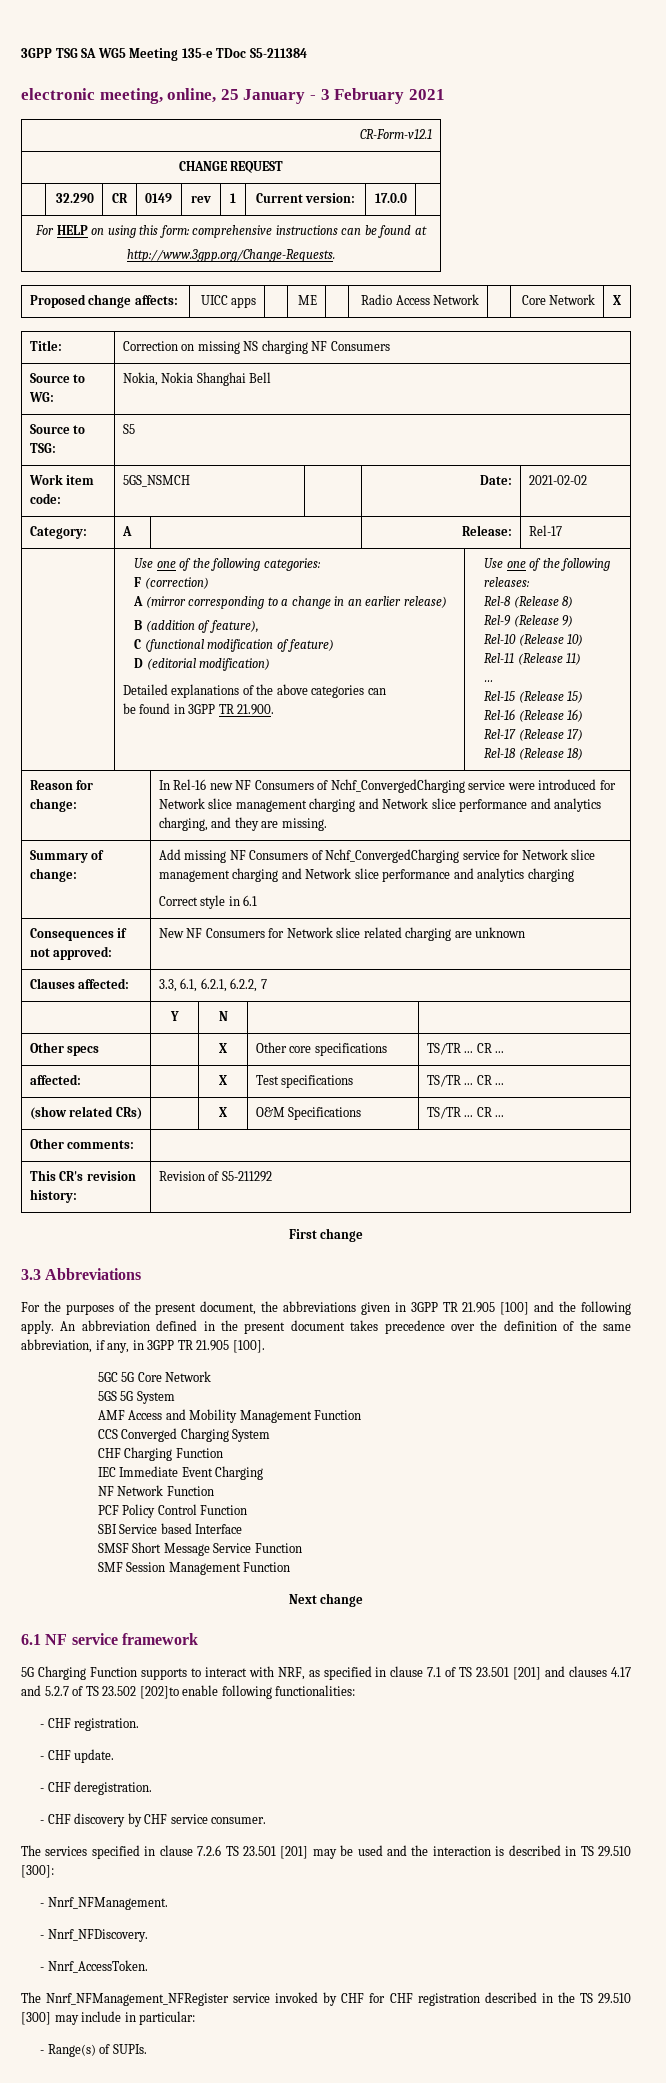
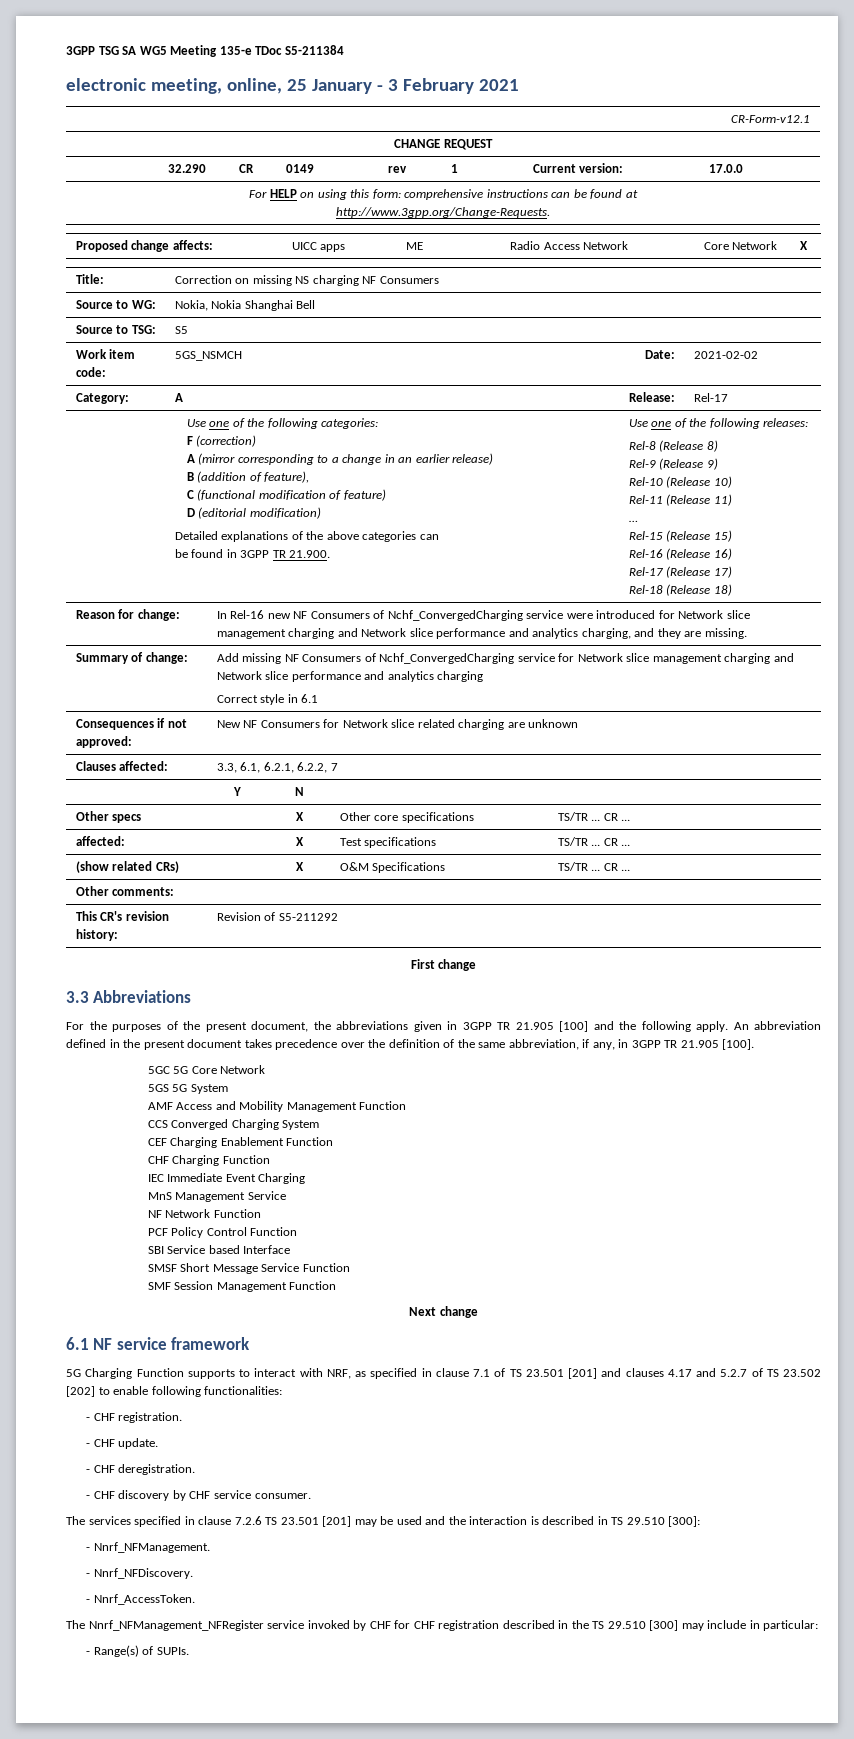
+ CEF Charging Enablement Function
+ MnS Management Service
- 5G Charging Function supports to interact with NRF, as specified in clause 7.1 of TS 23.501 [201] and clauses 4.17 and 5.2.7 of TS 23.502 [202]to enable following functionalities:
+ 5G Charging Function supports to interact with NRF, as specified in clause 7.1 of TS 23.501 [201] and clauses 4.17 and 5.2.7 of TS 23.502 [202] to enable following functionalities:

